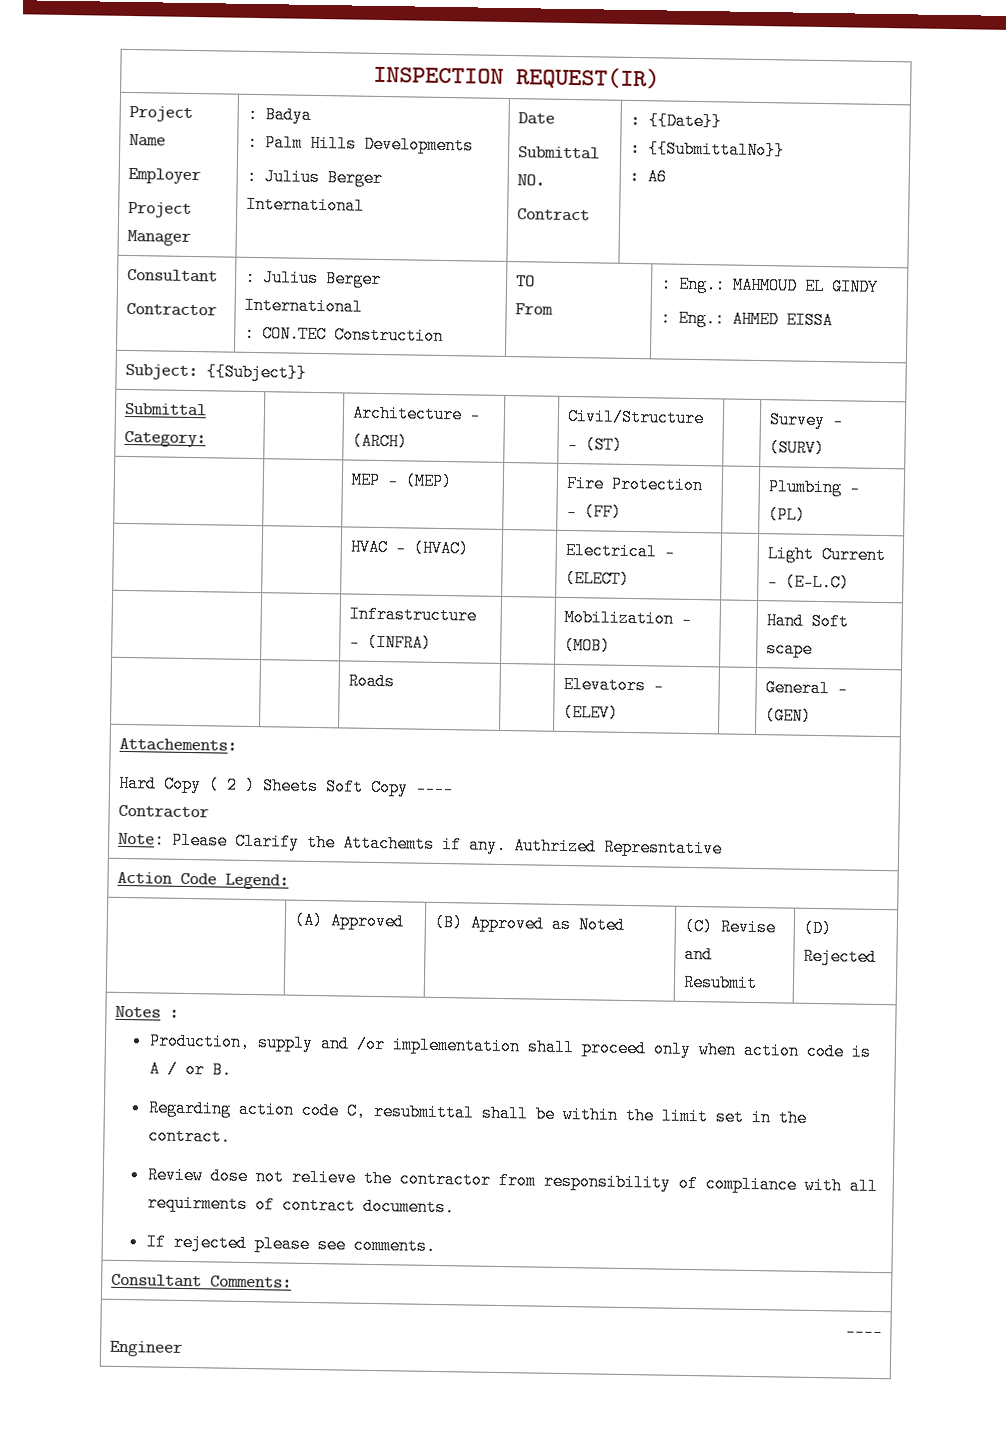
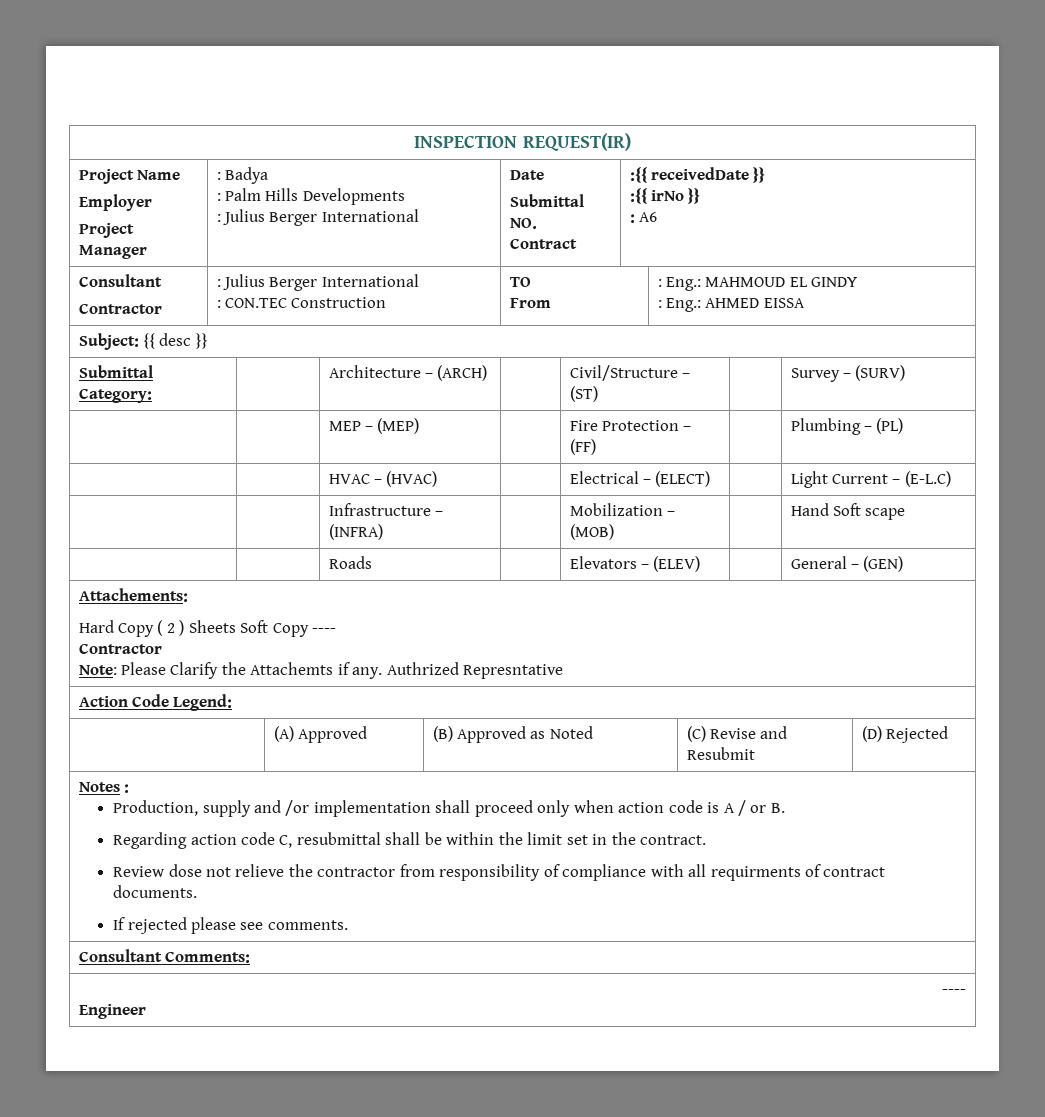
  Project Name
  Employer
  Project Manager | : Badya
  : Palm Hills Developments
  : Julius Berger International | Date
  Submittal NO.
- Contract | : {{Date}}
- : {{SubmittalNo}}
+ Contract | :{{ receivedDate }}
+ :{{ irNo }}
- Subject: {{Subject}}
+ Subject: {{ desc }}

